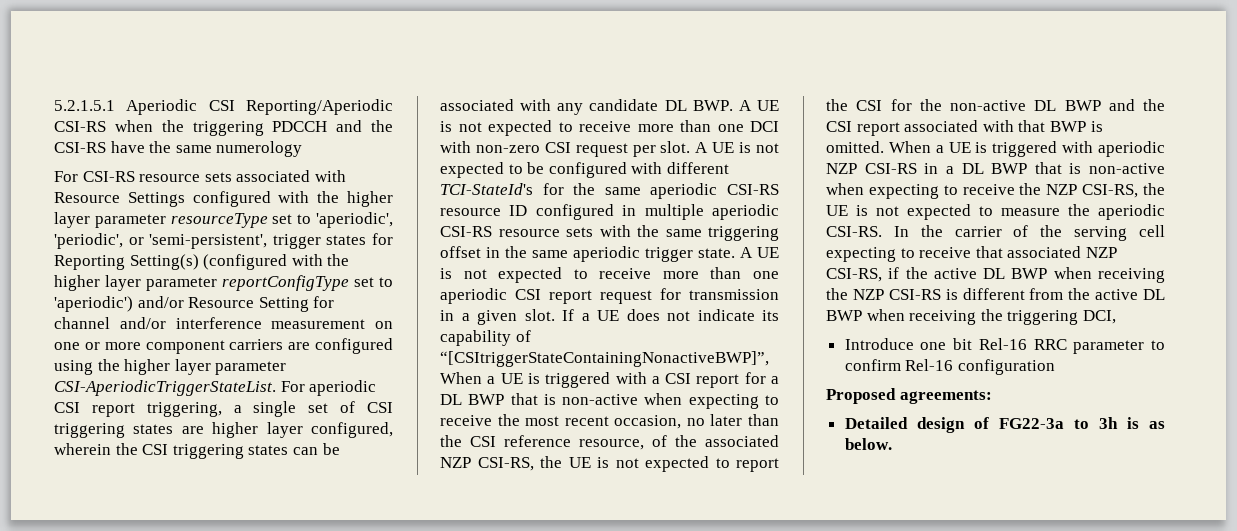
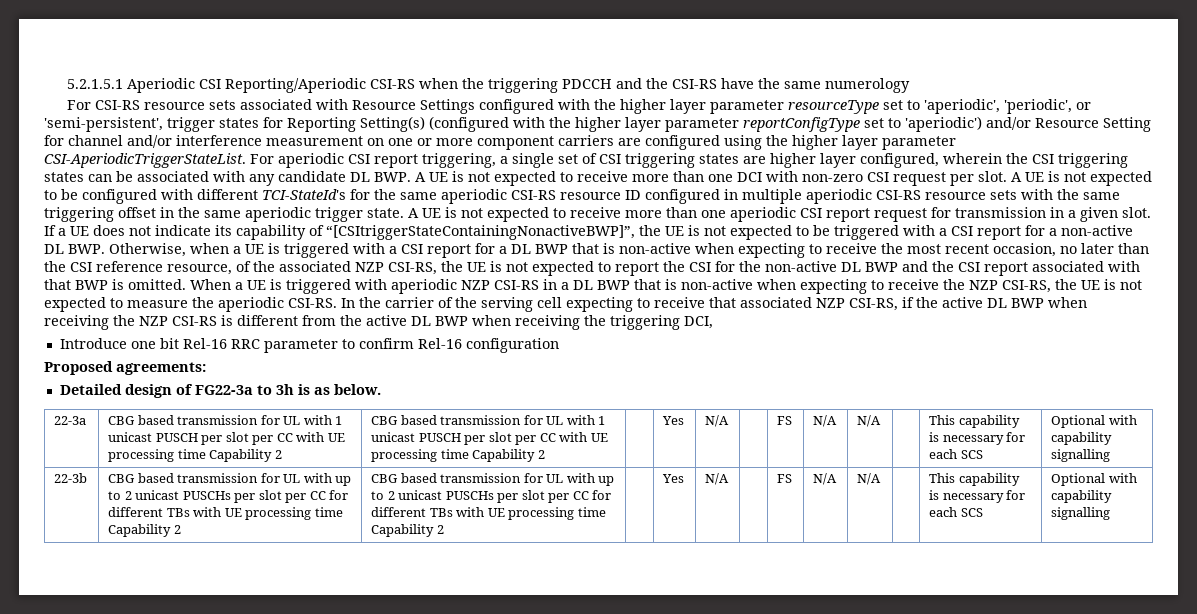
- If a UE does not indicate its capability of “[CSItriggerStateContainingNonactiveBWP]”, When a UE is triggered with a CSI report for a DL BWP that is non-active when expecting to receive the most recent occasion, no later than the CSI reference resource, of the associated NZP CSI-RS, the UE is not expected to report the CSI for the non-active DL BWP and the CSI report associated with that BWP is omitted.
+ If a UE does not indicate its capability of “[CSItriggerStateContainingNonactiveBWP]”, the UE is not expected to be triggered with a CSI report for a non-active DL BWP. Otherwise, when a UE is triggered with a CSI report for a DL BWP that is non-active when expecting to receive the most recent occasion, no later than the CSI reference resource, of the associated NZP CSI-RS, the UE is not expected to report the CSI for the non-active DL BWP and the CSI report associated with that BWP is omitted.
+ 22-3a | CBG based transmission for UL with 1 unicast PUSCH per slot per CC with UE processing time Capability 2 | CBG based transmission for UL with 1 unicast PUSCH per slot per CC with UE processing time Capability 2 | | Yes | N/A | | FS | N/A | N/A | | This capability is necessary for each SCS | Optional with capability signalling
+ 22-3b | CBG based transmission for UL with up to 2 unicast PUSCHs per slot per CC for different TBs with UE processing time Capability 2 | CBG based transmission for UL with up to 2 unicast PUSCHs per slot per CC for different TBs with UE processing time Capability 2 | | Yes | N/A | | FS | N/A | N/A | | This capability is necessary for each SCS | Optional with capability signalling

